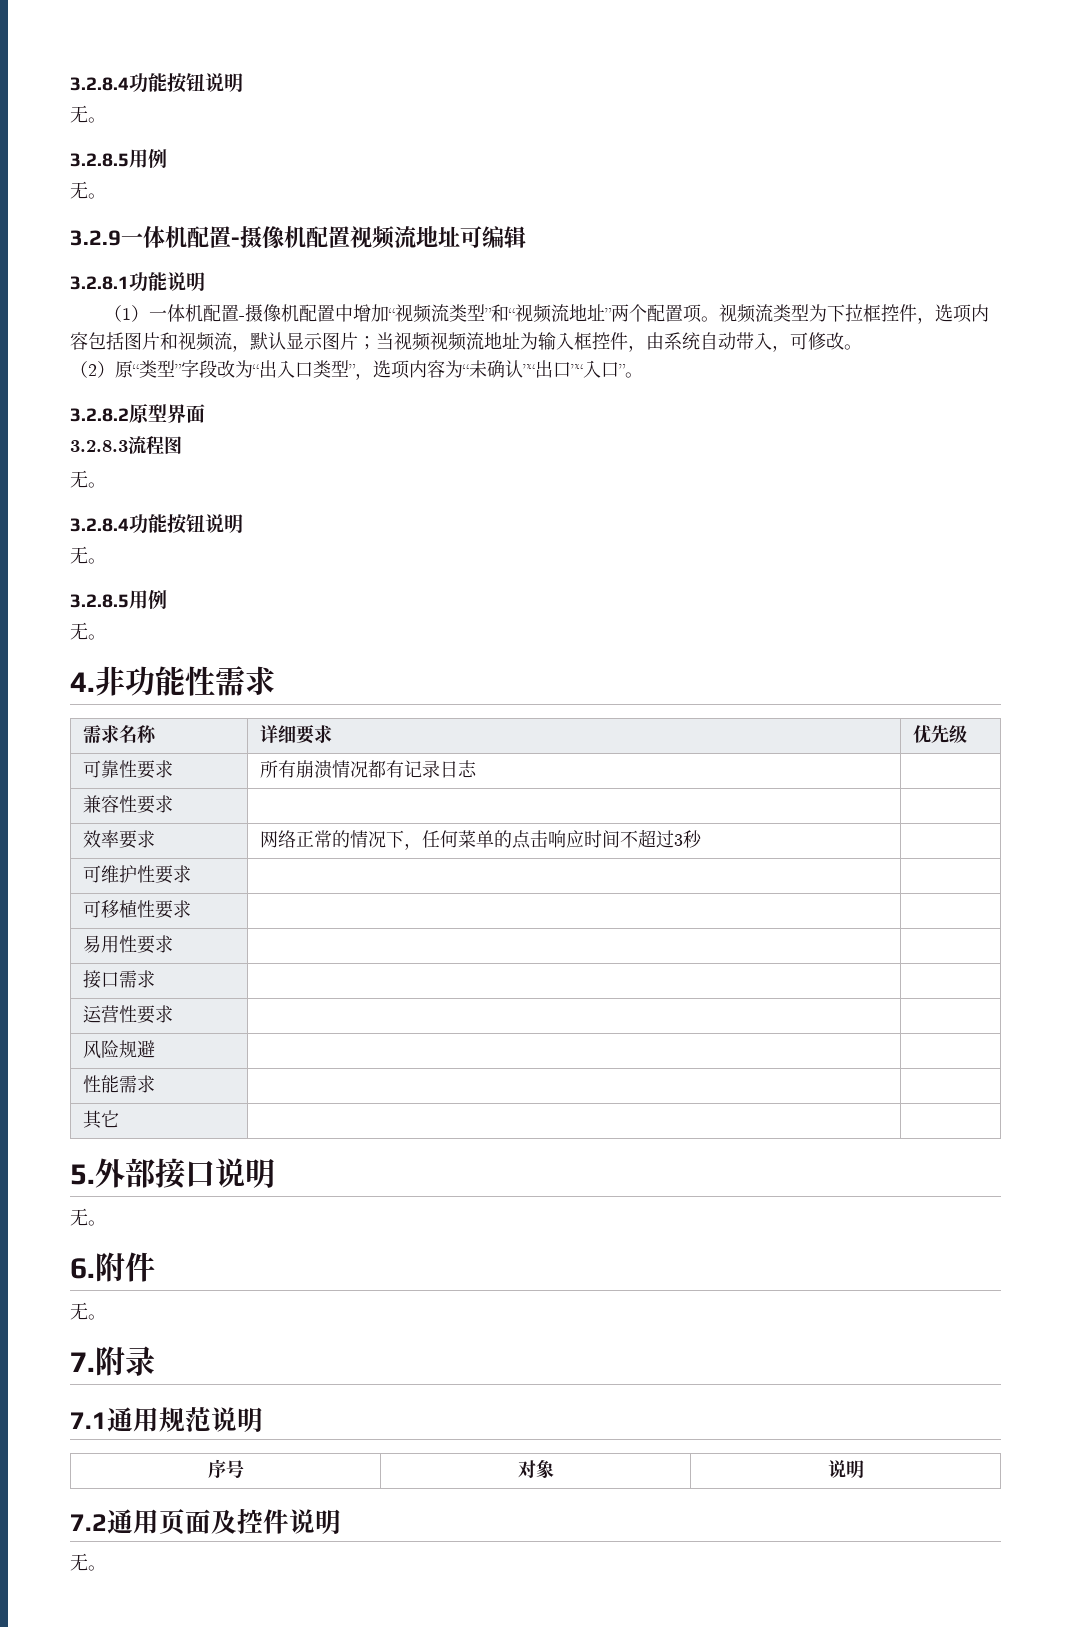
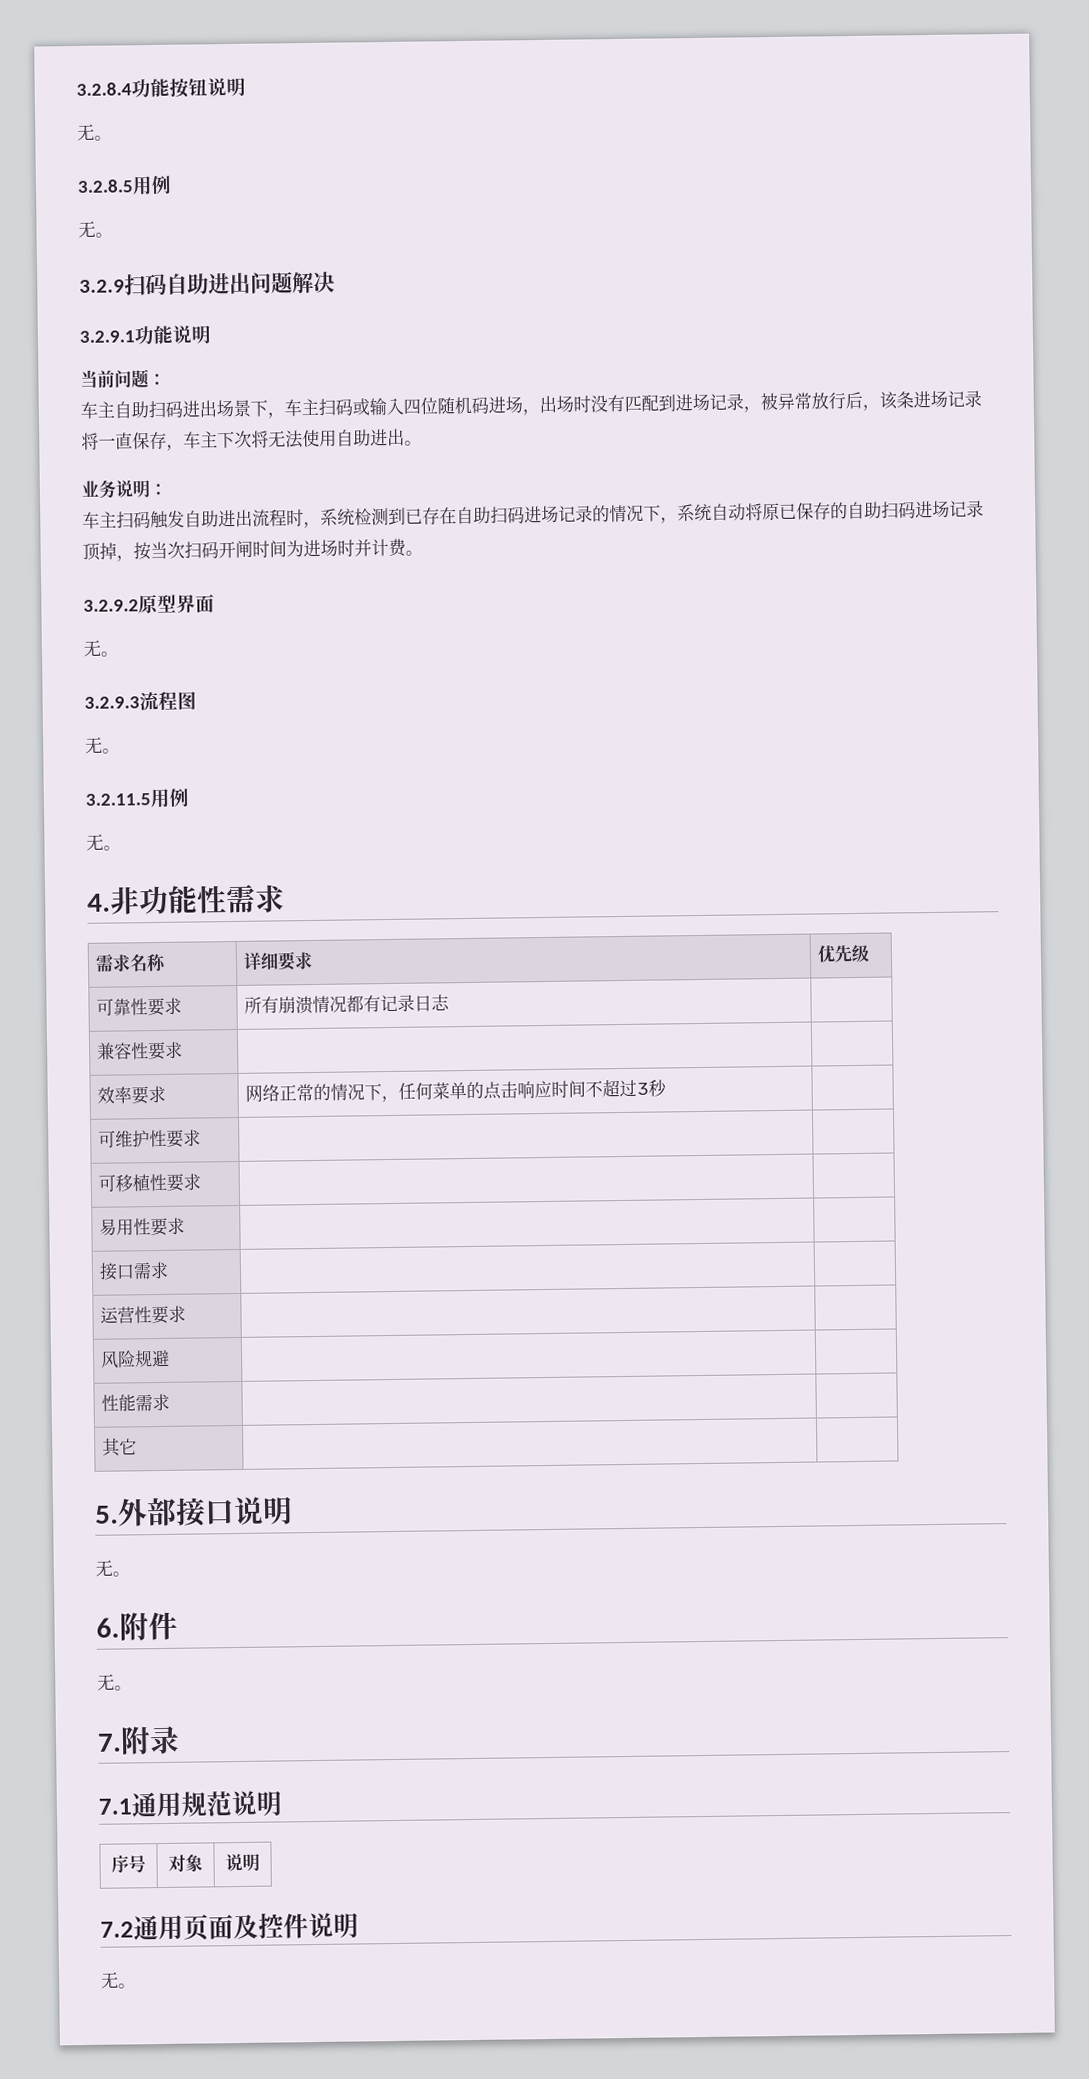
- 3.2.9一体机配置-摄像机配置视频流地址可编辑
- 3.2.8.1功能说明
- （1）一体机配置-摄像机配置中增加“视频流类型”和“视频流地址”两个配置项。视频流类型为下拉框控件，选项内容包括图片和视频流，默认显示图片；当视频视频流地址为输入框控件，由系统自动带入，可修改。
- （2）原“类型”字段改为“出入口类型”，选项内容为“未确认”“出口”“入口”。
- 3.2.8.2原型界面
- 3.2.8.3流程图
+ 3.2.9扫码自助进出问题解决
+ 3.2.9.1功能说明
+ 当前问题：
+ 车主自助扫码进出场景下，车主扫码或输入四位随机码进场，出场时没有匹配到进场记录，被异常放行后，该条进场记录将一直保存，车主下次将无法使用自助进出。
+ 业务说明：
+ 车主扫码触发自助进出流程时，系统检测到已存在自助扫码进场记录的情况下，系统自动将原已保存的自助扫码进场记录顶掉，按当次扫码开闸时间为进场时并计费。
+ 3.2.9.2原型界面
  无。
- 3.2.8.4功能按钮说明
+ 3.2.9.3流程图
  无。
- 3.2.8.5用例
+ 3.2.11.5用例

